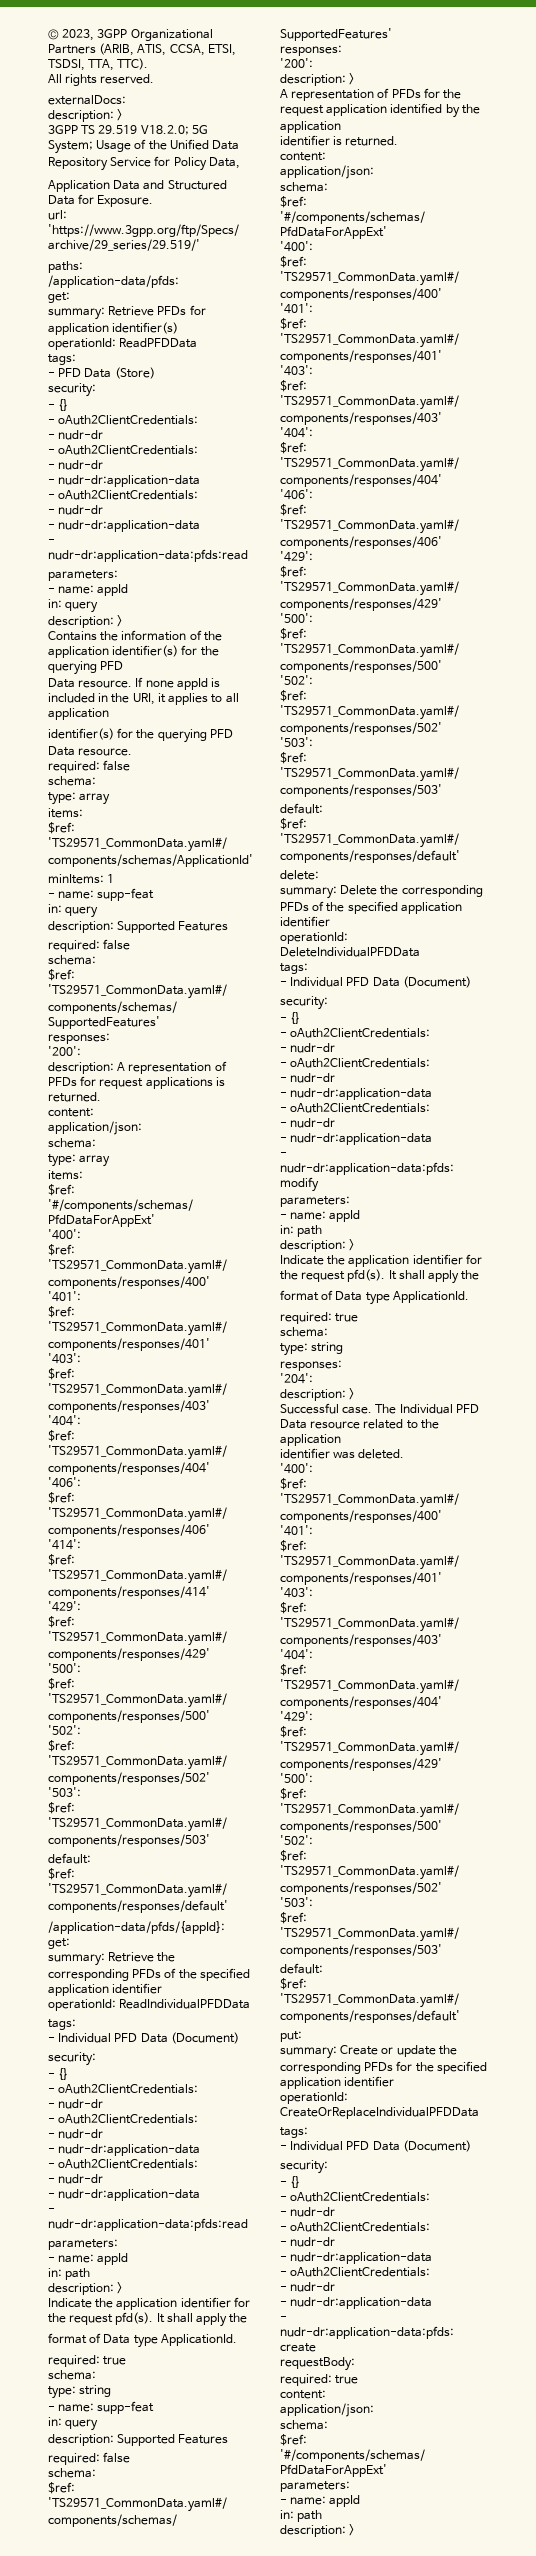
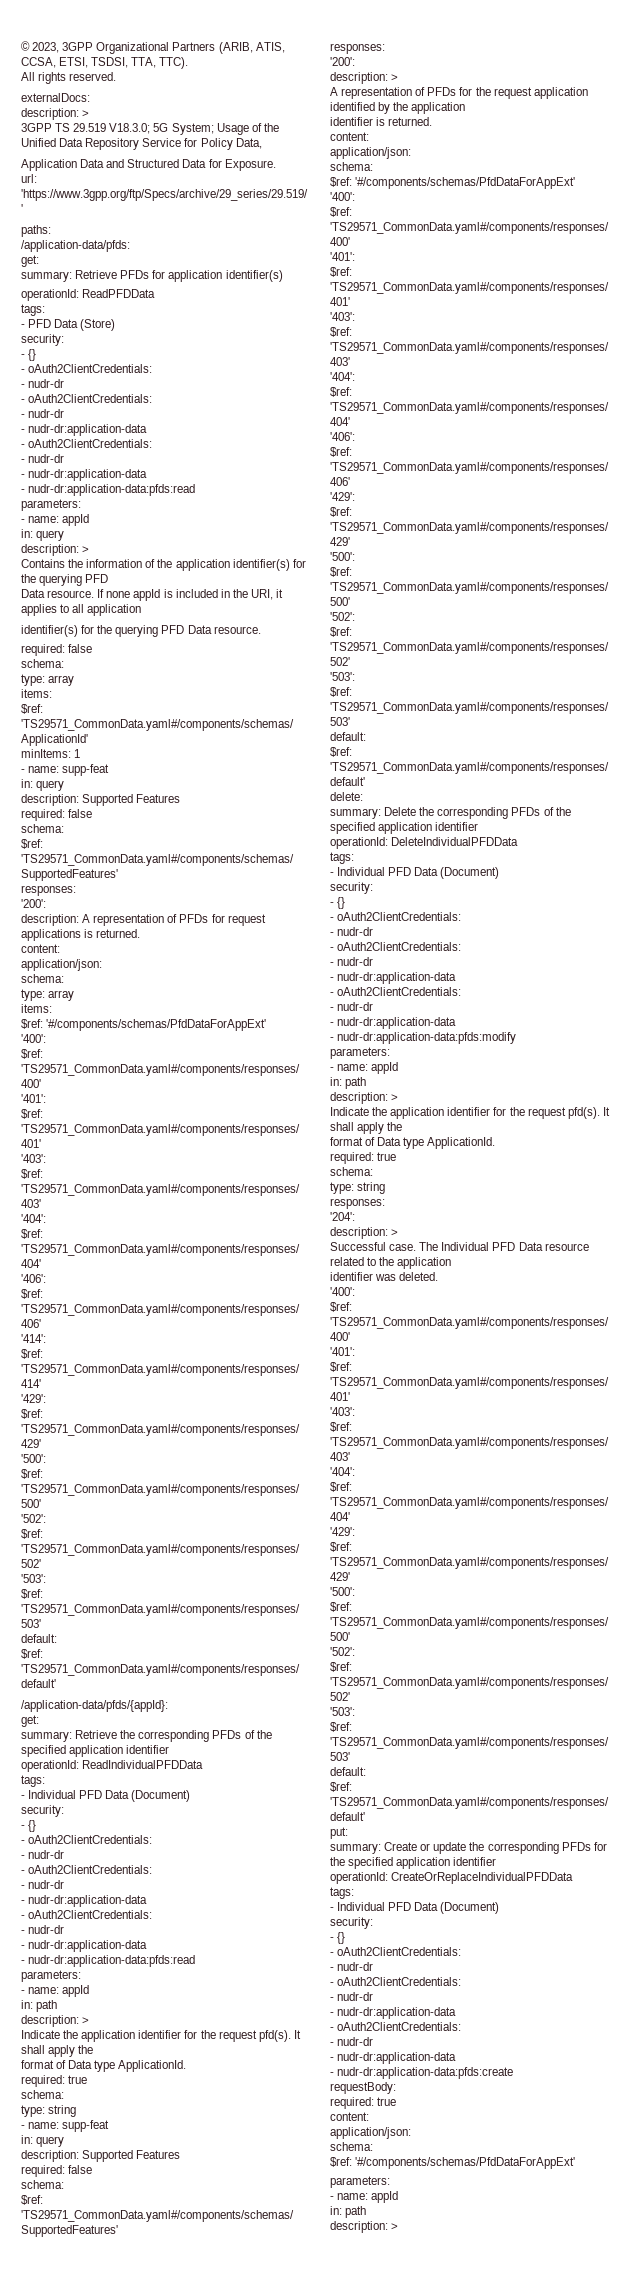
- 3GPP TS 29.519 V18.2.0; 5G System; Usage of the Unified Data Repository Service for Policy Data,
+ 3GPP TS 29.519 V18.3.0; 5G System; Usage of the Unified Data Repository Service for Policy Data,

